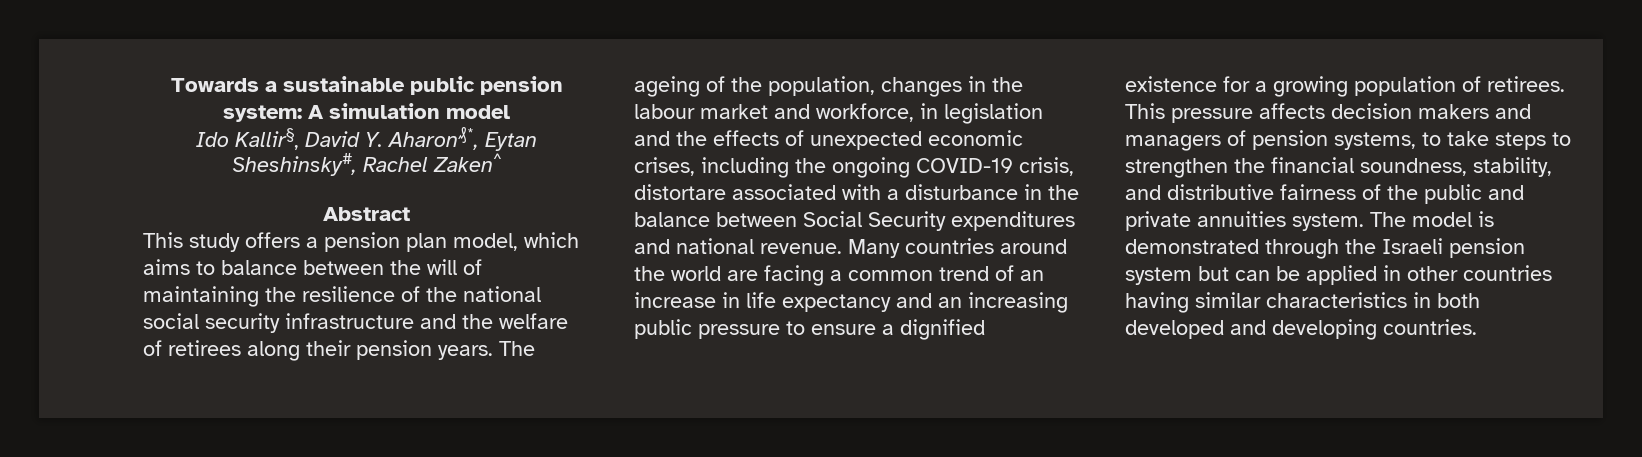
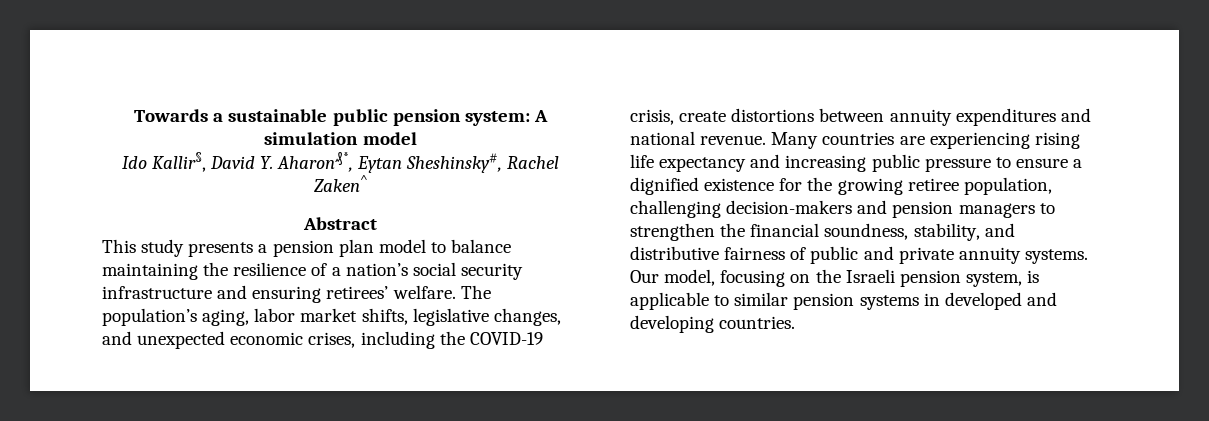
- This study offers a pension plan model, which aims to balance between the will of maintaining the resilience of the national social security infrastructure and the welfare of retirees along their pension years. The ageing of the population, changes in the labour market and workforce, in legislation and the effects of unexpected economic crises, including the ongoing COVID-19 crisis, distortare associated with a disturbance in the balance between Social Security expenditures and national revenue.
+ This study presents a pension plan model to balance maintaining the resilience of a nation’s social security infrastructure and ensuring retirees’ welfare. The population’s aging, labor market shifts, legislative changes, and unexpected economic crises, including the COVID-19 crisis, create distortions between annuity expenditures and national revenue.
- Many countries around the world are facing a common trend of an increase in life expectancy and an increasing public pressure to ensure a dignified existence for a growing population of retirees. This pressure affects decision makers and managers of pension systems, to take steps to strengthen the financial soundness, stability, and distributive fairness of the public and private annuities system. The model is demonstrated through the Israeli pension system but can be applied in other countries having similar characteristics in both developed and developing countries.
+ Many countries are experiencing rising life expectancy and increasing public pressure to ensure a dignified existence for the growing retiree population, challenging decision-makers and pension managers to strengthen the financial soundness, stability, and distributive fairness of public and private annuity systems. Our model, focusing on the Israeli pension system, is applicable to similar pension systems in developed and developing countries.

